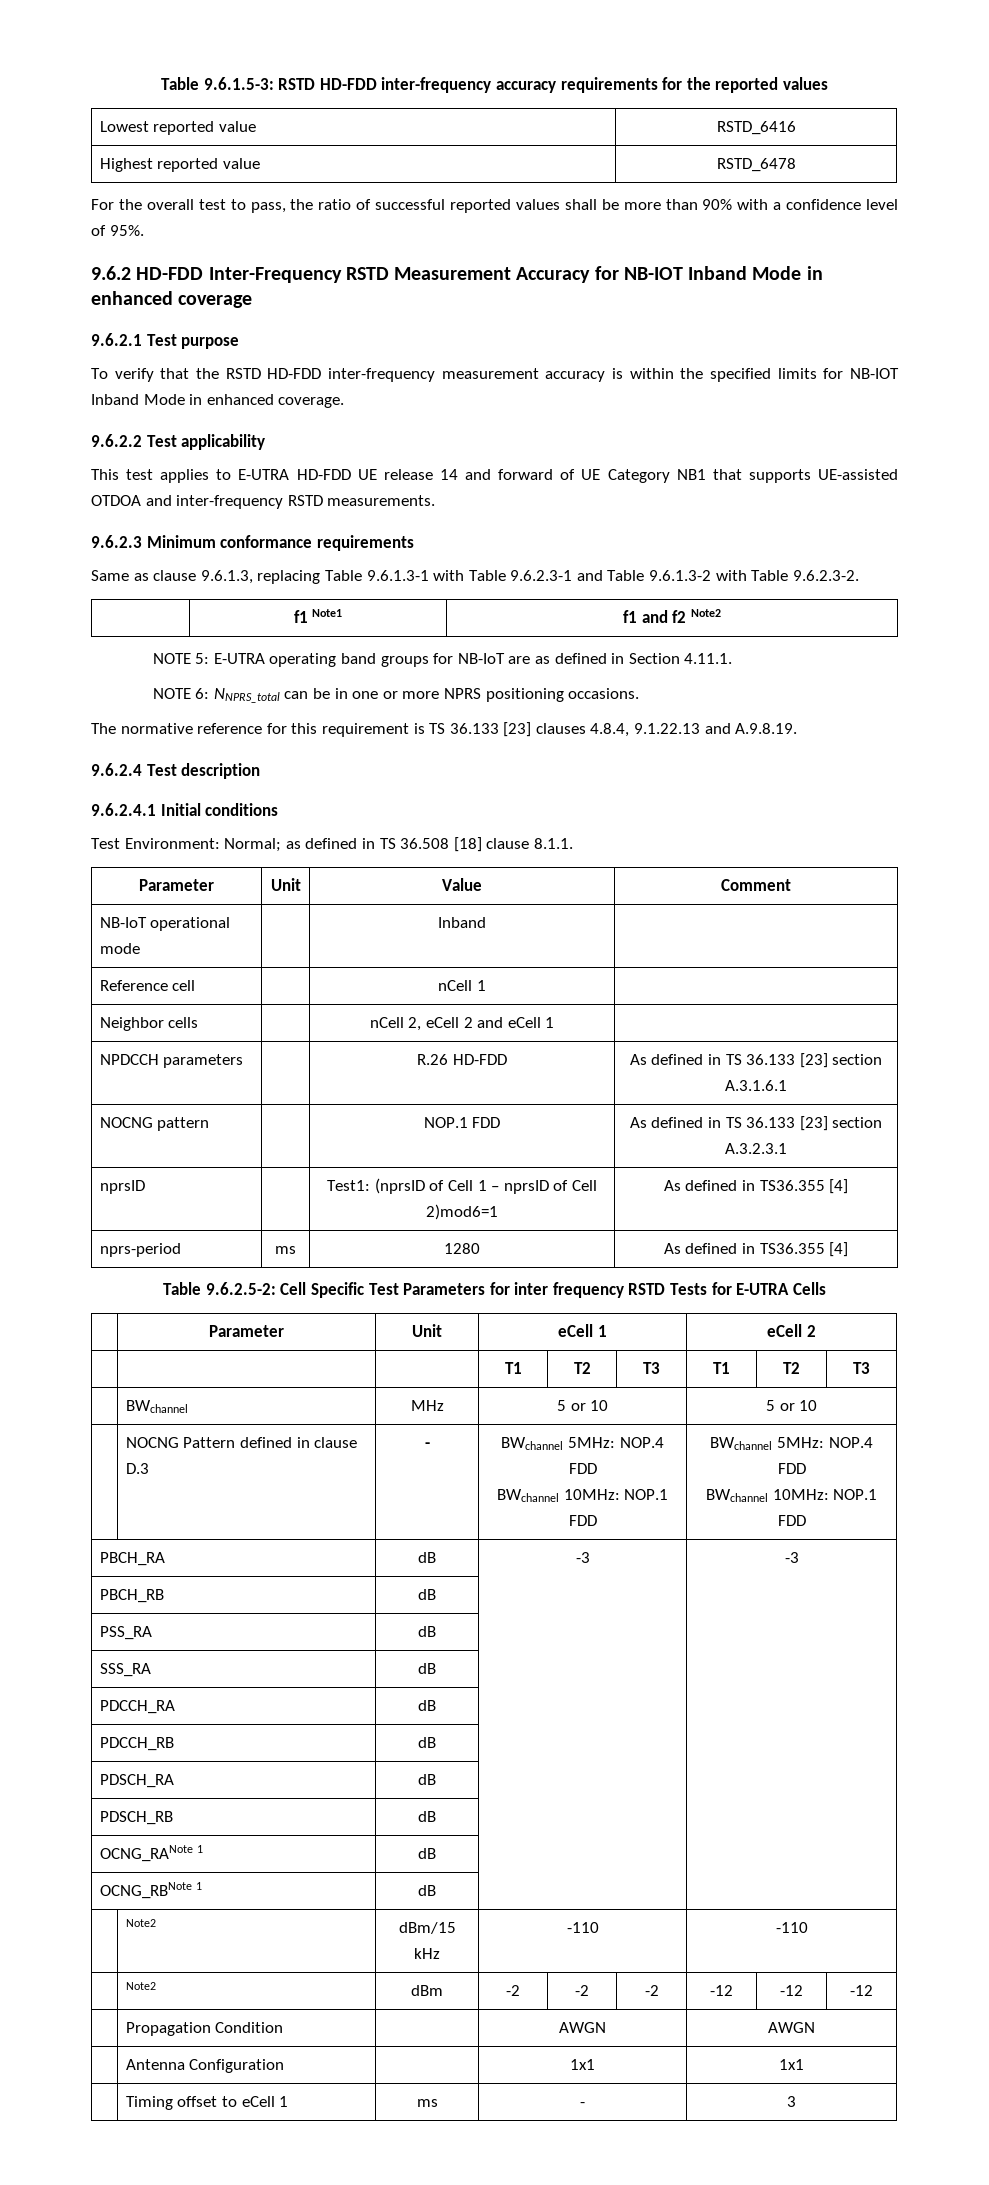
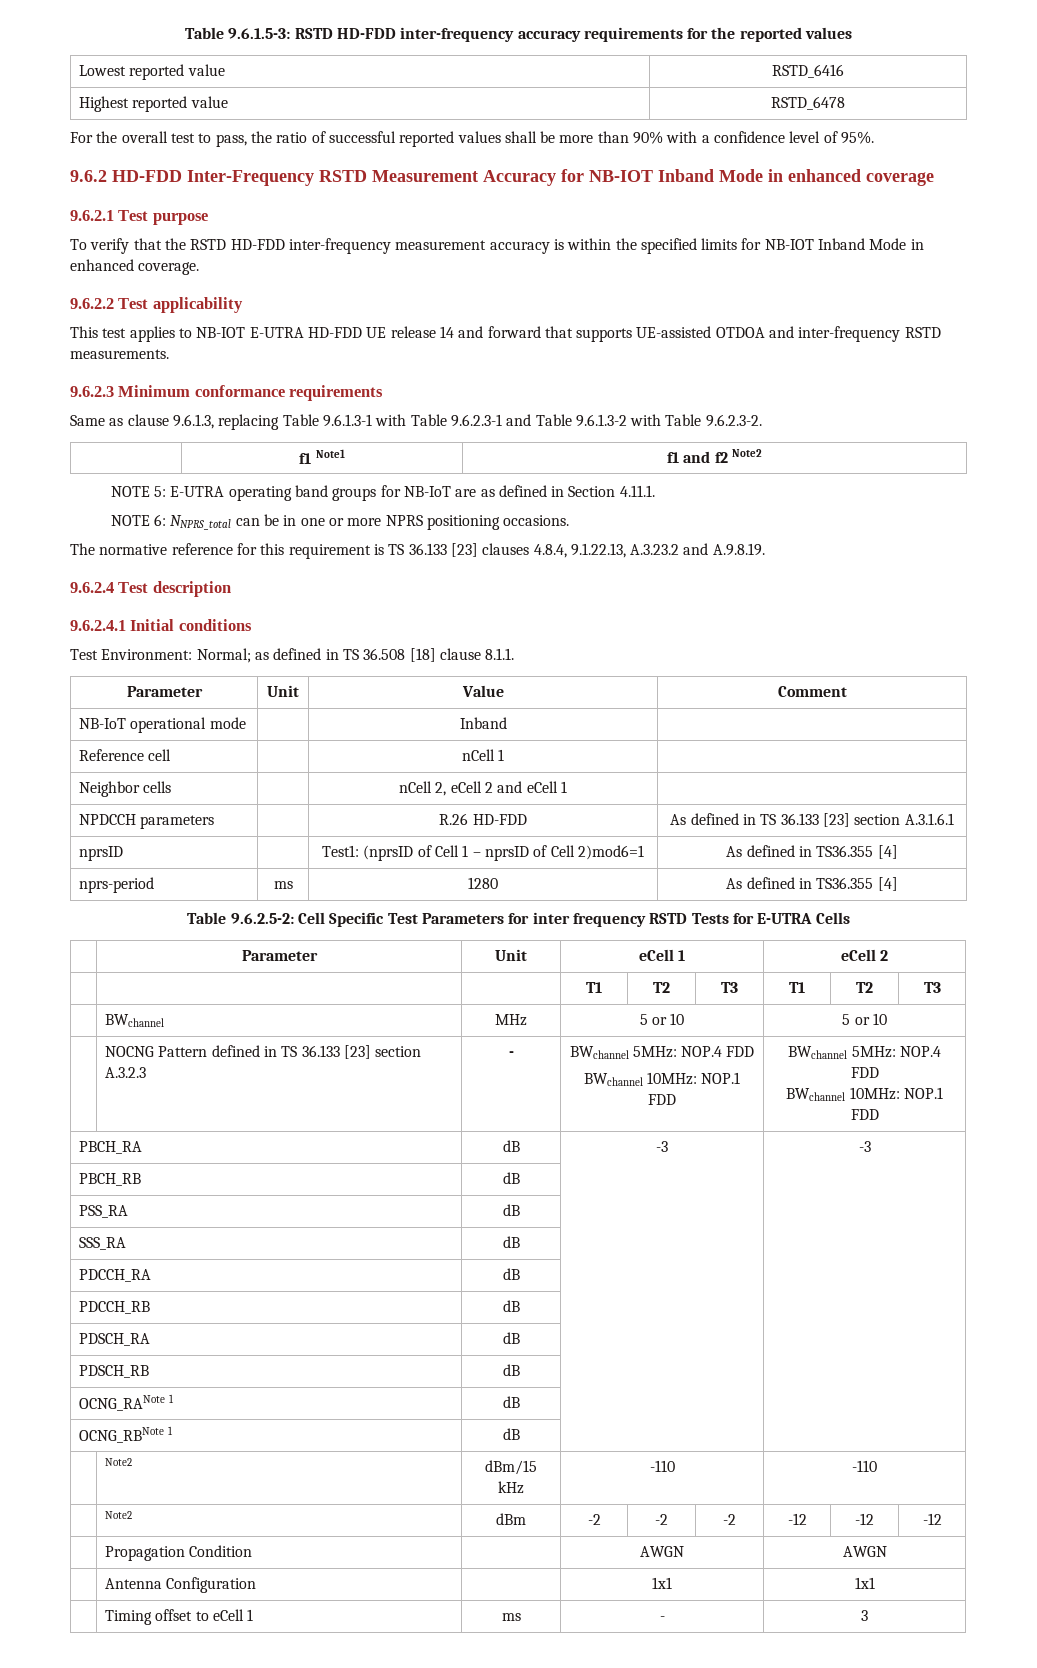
- This test applies to E-UTRA HD-FDD UE release 14 and forward of UE Category NB1 that supports UE-assisted OTDOA and inter-frequency RSTD measurements.
+ This test applies to NB-IOT E-UTRA HD-FDD UE release 14 and forward that supports UE-assisted OTDOA and inter-frequency RSTD measurements.
- The normative reference for this requirement is TS 36.133 [23] clauses 4.8.4, 9.1.22.13 and A.9.8.19.
+ The normative reference for this requirement is TS 36.133 [23] clauses 4.8.4, 9.1.22.13, A.3.23.2 and A.9.8.19.
- NOCNG pattern | | NOP.1 FDD | As defined in TS 36.133 [23] section A.3.2.3.1
- | NOCNG Pattern defined in clause D.3 | - | BWchannel 5MHz: NOP.4 FDD
+ | NOCNG Pattern defined in TS 36.133 [23] section A.3.2.3 | - | BWchannel 5MHz: NOP.4 FDD

